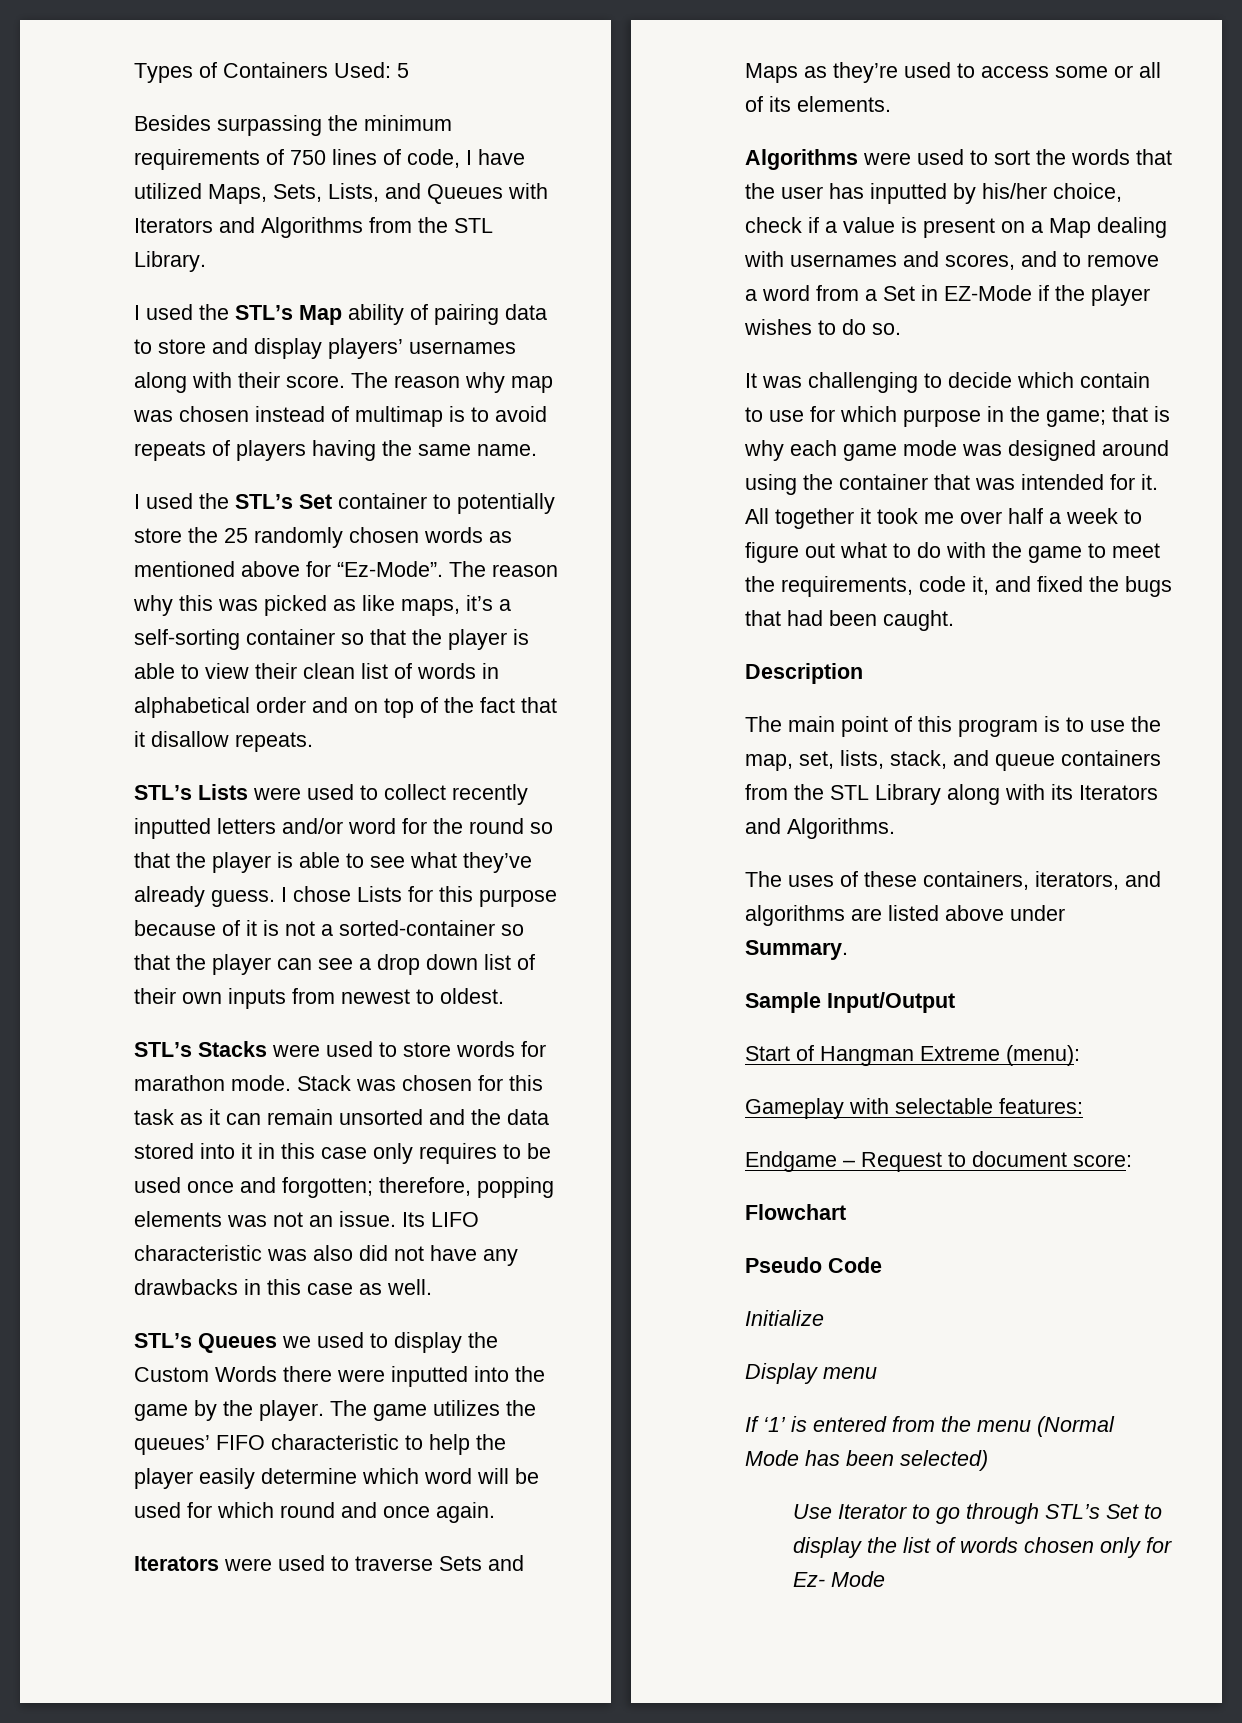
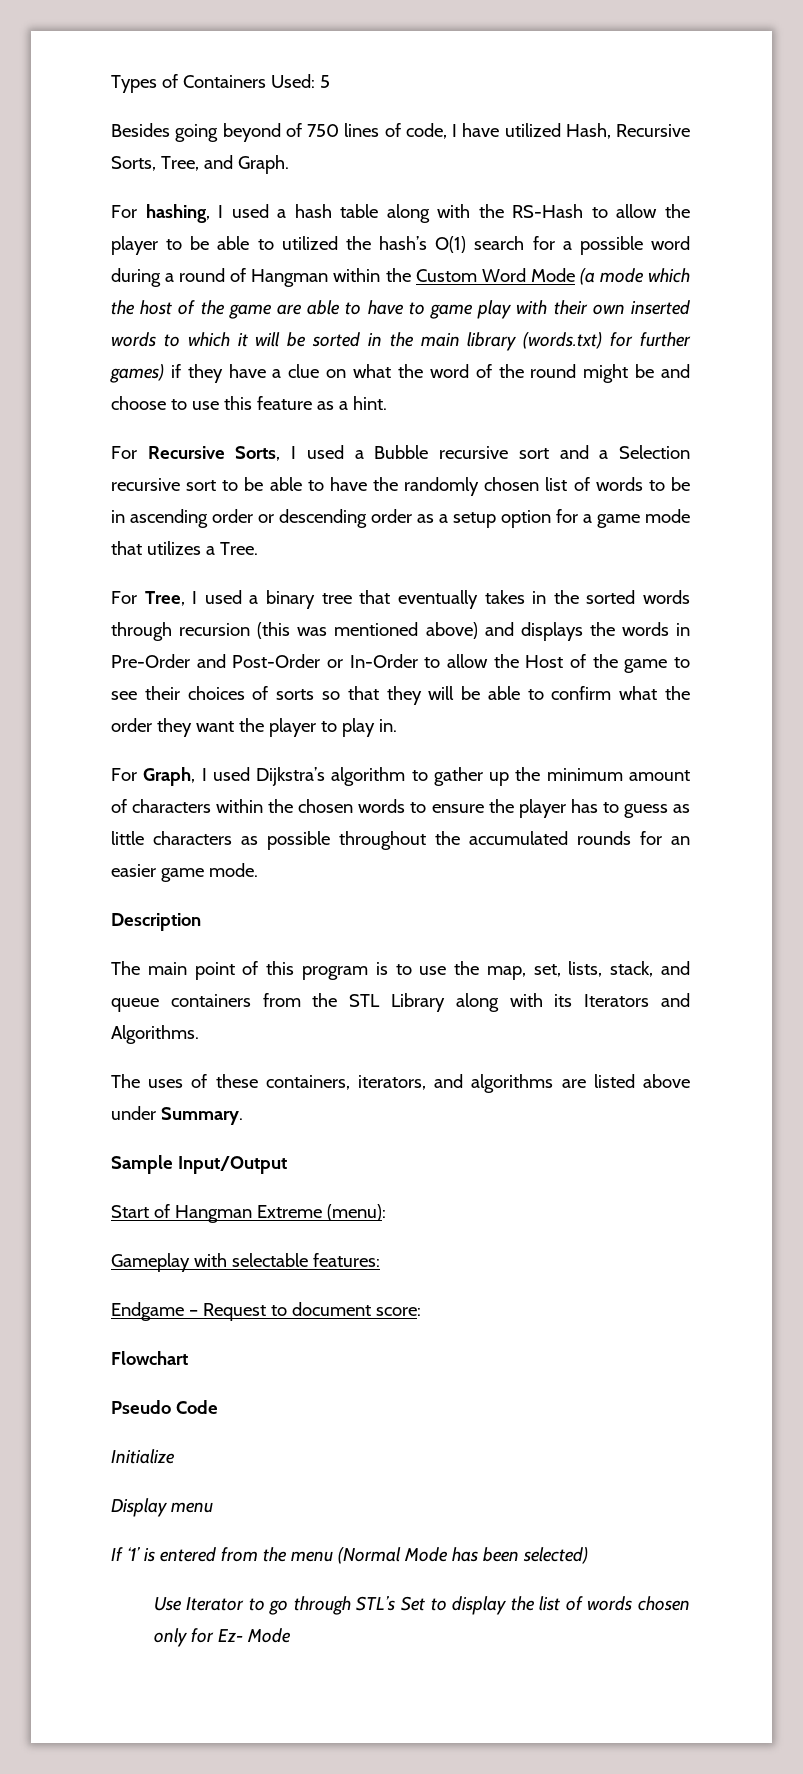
- Besides surpassing the minimum requirements of 750 lines of code, I have utilized Maps, Sets, Lists, and Queues with Iterators and Algorithms from the STL Library.
- I used the STL’s Map ability of pairing data to store and display players’ usernames along with their score. The reason why map was chosen instead of multimap is to avoid repeats of players having the same name.
- I used the STL’s Set container to potentially store the 25 randomly chosen words as mentioned above for “Ez-Mode”. The reason why this was picked as like maps, it’s a self-sorting container so that the player is able to view their clean list of words in alphabetical order and on top of the fact that it disallow repeats.
- STL’s Lists were used to collect recently inputted letters and/or word for the round so that the player is able to see what they’ve already guess. I chose Lists for this purpose because of it is not a sorted-container so that the player can see a drop down list of their own inputs from newest to oldest.
- STL’s Stacks were used to store words for marathon mode. Stack was chosen for this task as it can remain unsorted and the data stored into it in this case only requires to be used once and forgotten; therefore, popping elements was not an issue. Its LIFO characteristic was also did not have any drawbacks in this case as well.
- STL’s Queues we used to display the Custom Words there were inputted into the game by the player. The game utilizes the queues’ FIFO characteristic to help the player easily determine which word will be used for which round and once again.
- Iterators were used to traverse Sets and Maps as they’re used to access some or all of its elements.
- Algorithms were used to sort the words that the user has inputted by his/her choice, check if a value is present on a Map dealing with usernames and scores, and to remove a word from a Set in EZ-Mode if the player wishes to do so.
- It was challenging to decide which contain to use for which purpose in the game; that is why each game mode was designed around using the container that was intended for it. All together it took me over half a week to figure out what to do with the game to meet the requirements, code it, and fixed the bugs that had been caught.
+ Besides going beyond of 750 lines of code, I have utilized Hash, Recursive Sorts, Tree, and Graph.
+ For hashing, I used a hash table along with the RS-Hash to allow the player to be able to utilized the hash’s O(1) search for a possible word during a round of Hangman within the Custom Word Mode (a mode which the host of the game are able to have to game play with their own inserted words to which it will be sorted in the main library (words.txt) for further games) if they have a clue on what the word of the round might be and choose to use this feature as a hint.
+ For Recursive Sorts, I used a Bubble recursive sort and a Selection recursive sort to be able to have the randomly chosen list of words to be in ascending order or descending order as a setup option for a game mode that utilizes a Tree.
+ For Tree, I used a binary tree that eventually takes in the sorted words through recursion (this was mentioned above) and displays the words in Pre-Order and Post-Order or In-Order to allow the Host of the game to see their choices of sorts so that they will be able to confirm what the order they want the player to play in.
+ For Graph, I used Dijkstra’s algorithm to gather up the minimum amount of characters within the chosen words to ensure the player has to guess as little characters as possible throughout the accumulated rounds for an easier game mode.

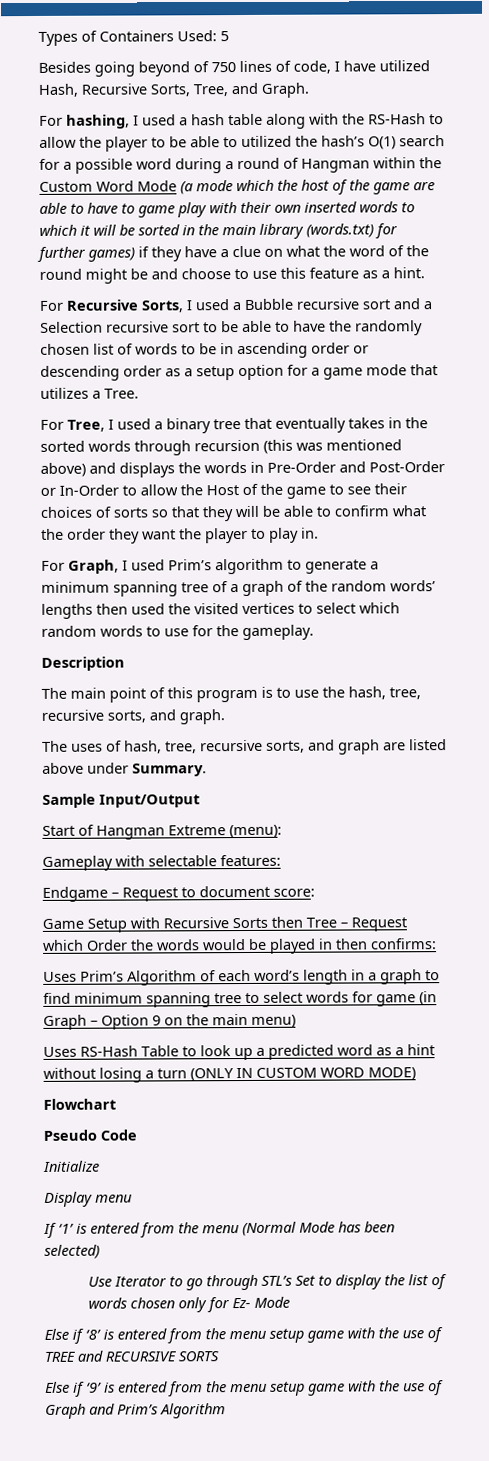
- For Graph, I used Dijkstra’s algorithm to gather up the minimum amount of characters within the chosen words to ensure the player has to guess as little characters as possible throughout the accumulated rounds for an easier game mode.
+ For Graph, I used Prim’s algorithm to generate a minimum spanning tree of a graph of the random words’ lengths then used the visited vertices to select which random words to use for the gameplay.
- The main point of this program is to use the map, set, lists, stack, and queue containers from the STL Library along with its Iterators and Algorithms.
- The uses of these containers, iterators, and algorithms are listed above under Summary.
+ The main point of this program is to use the hash, tree, recursive sorts, and graph.
+ The uses of hash, tree, recursive sorts, and graph are listed above under Summary.
+ Game Setup with Recursive Sorts then Tree – Request which Order the words would be played in then confirms:
+ Uses Prim’s Algorithm of each word’s length in a graph to find minimum spanning tree to select words for game (in Graph – Option 9 on the main menu)
+ Uses RS-Hash Table to look up a predicted word as a hint without losing a turn (ONLY IN CUSTOM WORD MODE)
+ Else if ‘8’ is entered from the menu setup game with the use of TREE and RECURSIVE SORTS
+ Else if ‘9’ is entered from the menu setup game with the use of Graph and Prim’s Algorithm

